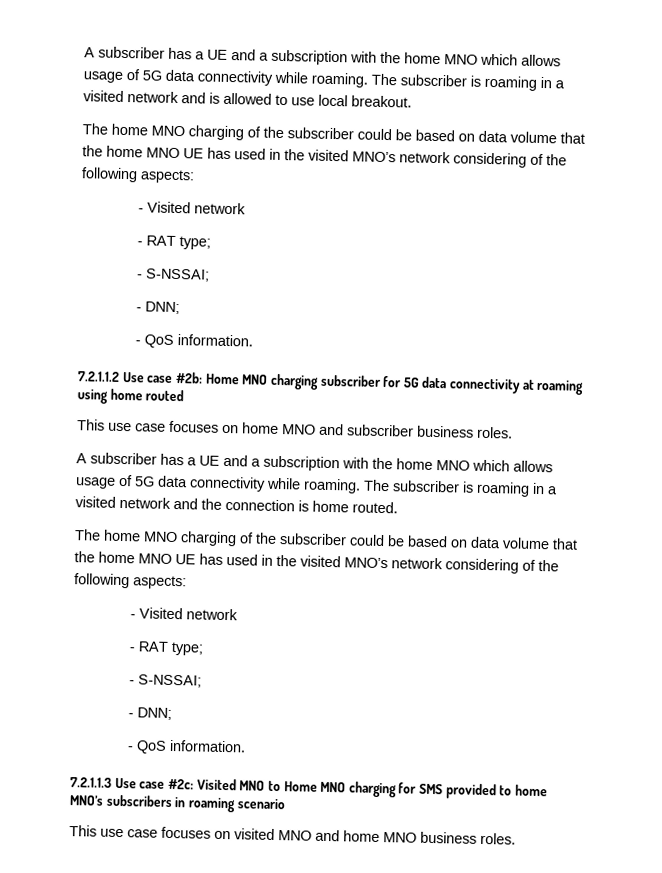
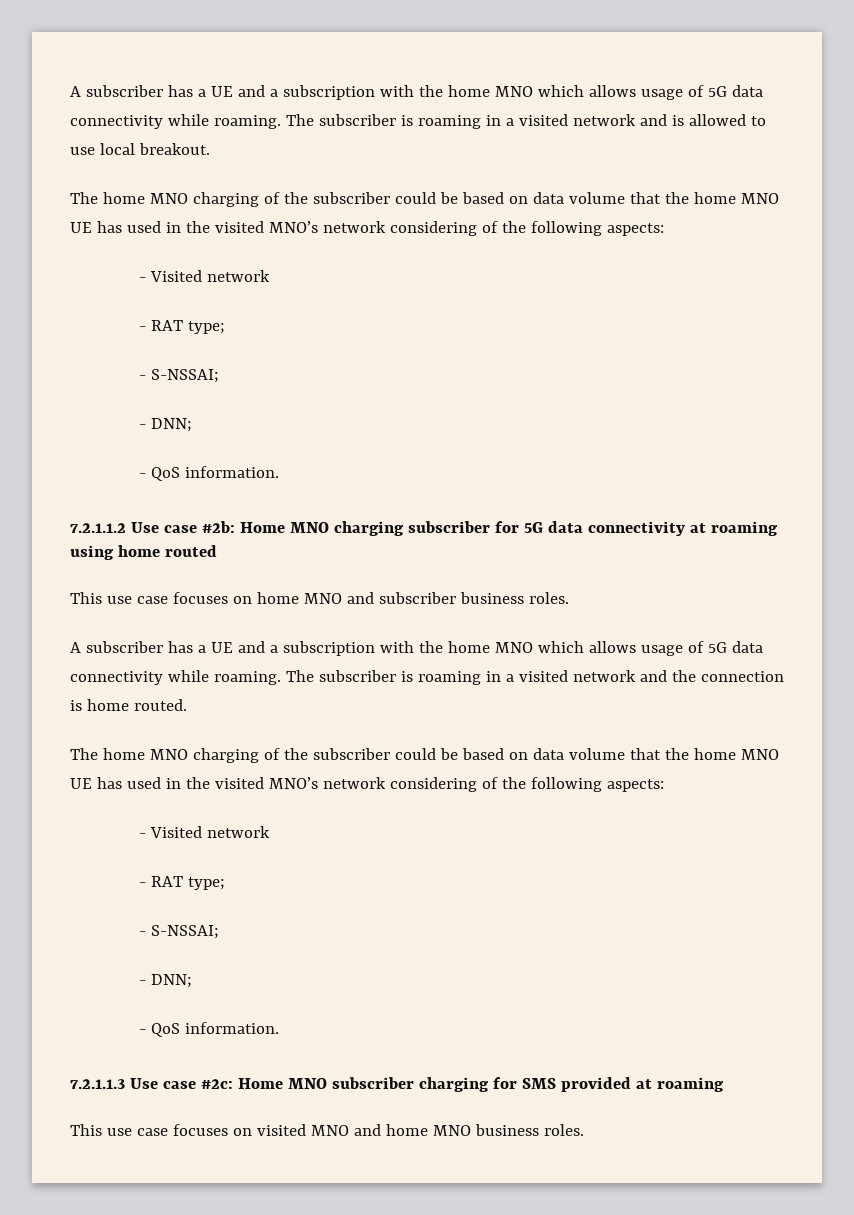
- 7.2.1.1.3 Use case #2c: Visited MNO to Home MNO charging for SMS provided to home MNO’s subscribers in roaming scenario
+ 7.2.1.1.3 Use case #2c: Home MNO subscriber charging for SMS provided at roaming

